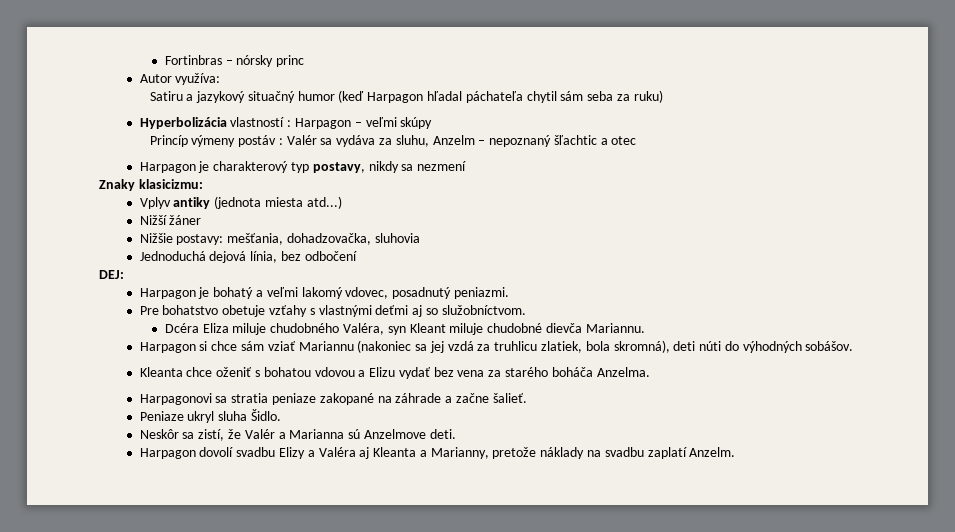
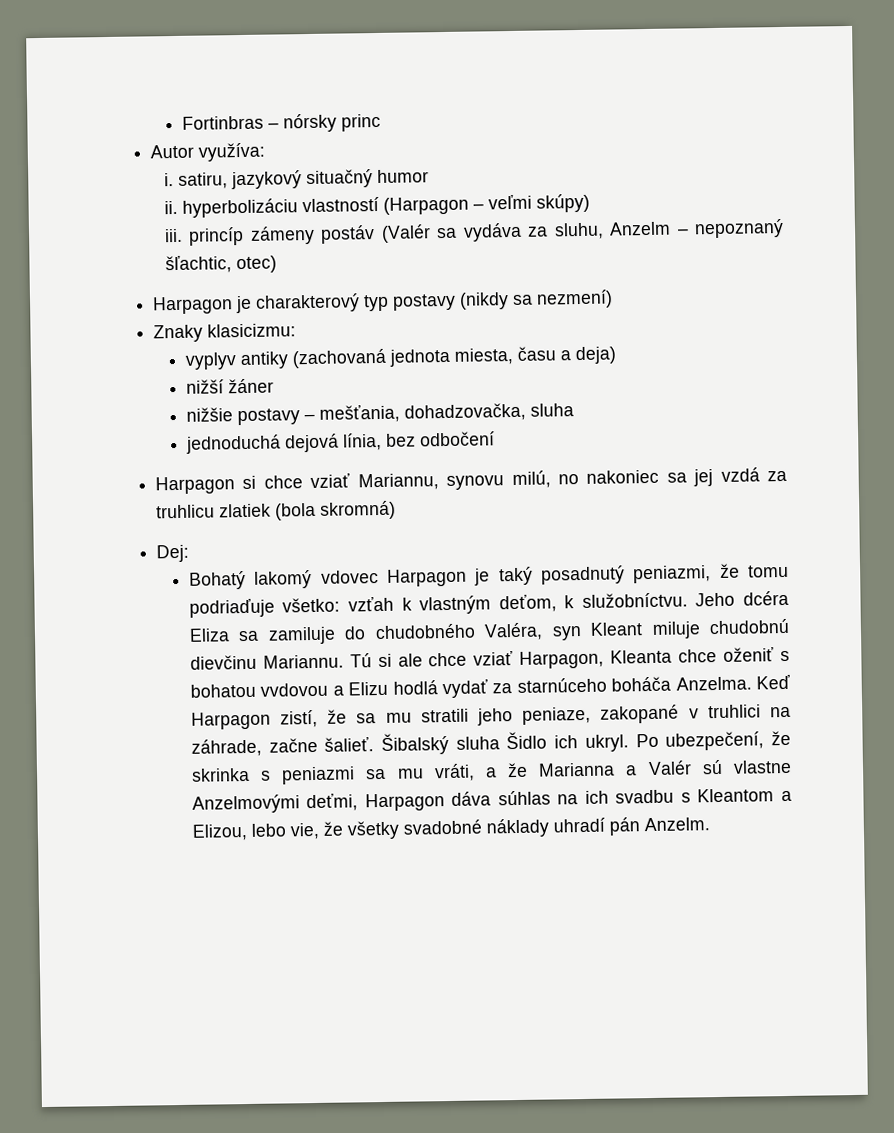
- Satiru a jazykový situačný humor (keď Harpagon hľadal páchateľa chytil sám seba za ruku)
- Hyperbolizácia vlastností : Harpagon – veľmi skúpy
- Princíp výmeny postáv : Valér sa vydáva za sluhu, Anzelm – nepoznaný šľachtic a otec
+ i. satiru, jazykový situačný humor
+ ii. hyperbolizáciu vlastností (Harpagon – veľmi skúpy)
+ iii. princíp zámeny postáv (Valér sa vydáva za sluhu, Anzelm – nepoznaný šľachtic, otec)
- Harpagon je charakterový typ postavy, nikdy sa nezmení
+ Harpagon je charakterový typ postavy (nikdy sa nezmení)
  Znaky klasicizmu:
- Vplyv antiky (jednota miesta atd...)
- Nižší žáner
- Nižšie postavy: mešťania, dohadzovačka, sluhovia
- Jednoduchá dejová línia, bez odbočení
- DEJ:
- Harpagon je bohatý a veľmi lakomý vdovec, posadnutý peniazmi.
- Pre bohatstvo obetuje vzťahy s vlastnými deťmi aj so služobníctvom.
- Dcéra Eliza miluje chudobného Valéra, syn Kleant miluje chudobné dievča Mariannu.
- Harpagon si chce sám vziať Mariannu (nakoniec sa jej vzdá za truhlicu zlatiek, bola skromná), deti núti do výhodných sobášov.
- Kleanta chce oženiť s bohatou vdovou a Elizu vydať bez vena za starého boháča Anzelma.
- Harpagonovi sa stratia peniaze zakopané na záhrade a začne šalieť.
- Peniaze ukryl sluha Šidlo.
- Neskôr sa zistí, že Valér a Marianna sú Anzelmove deti.
- Harpagon dovolí svadbu Elizy a Valéra aj Kleanta a Marianny, pretože náklady na svadbu zaplatí Anzelm.
+ vyplyv antiky (zachovaná jednota miesta, času a deja)
+ nižší žáner
+ nižšie postavy – mešťania, dohadzovačka, sluha
+ jednoduchá dejová línia, bez odbočení
+ Harpagon si chce vziať Mariannu, synovu milú, no nakoniec sa jej vzdá za truhlicu zlatiek (bola skromná)
+ Dej:
+ Bohatý lakomý vdovec Harpagon je taký posadnutý peniazmi, že tomu podriaďuje všetko: vzťah k vlastným deťom, k služobníctvu. Jeho dcéra Eliza sa zamiluje do chudobného Valéra, syn Kleant miluje chudobnú dievčinu Mariannu. Tú si ale chce vziať Harpagon, Kleanta chce oženiť s bohatou vvdovou a Elizu hodlá vydať za starnúceho boháča Anzelma. Keď Harpagon zistí, že sa mu stratili jeho peniaze, zakopané v truhlici na záhrade, začne šalieť. Šibalský sluha Šidlo ich ukryl. Po ubezpečení, že skrinka s peniazmi sa mu vráti, a že Marianna a Valér sú vlastne Anzelmovými deťmi, Harpagon dáva súhlas na ich svadbu s Kleantom a Elizou, lebo vie, že všetky svadobné náklady uhradí pán Anzelm.

